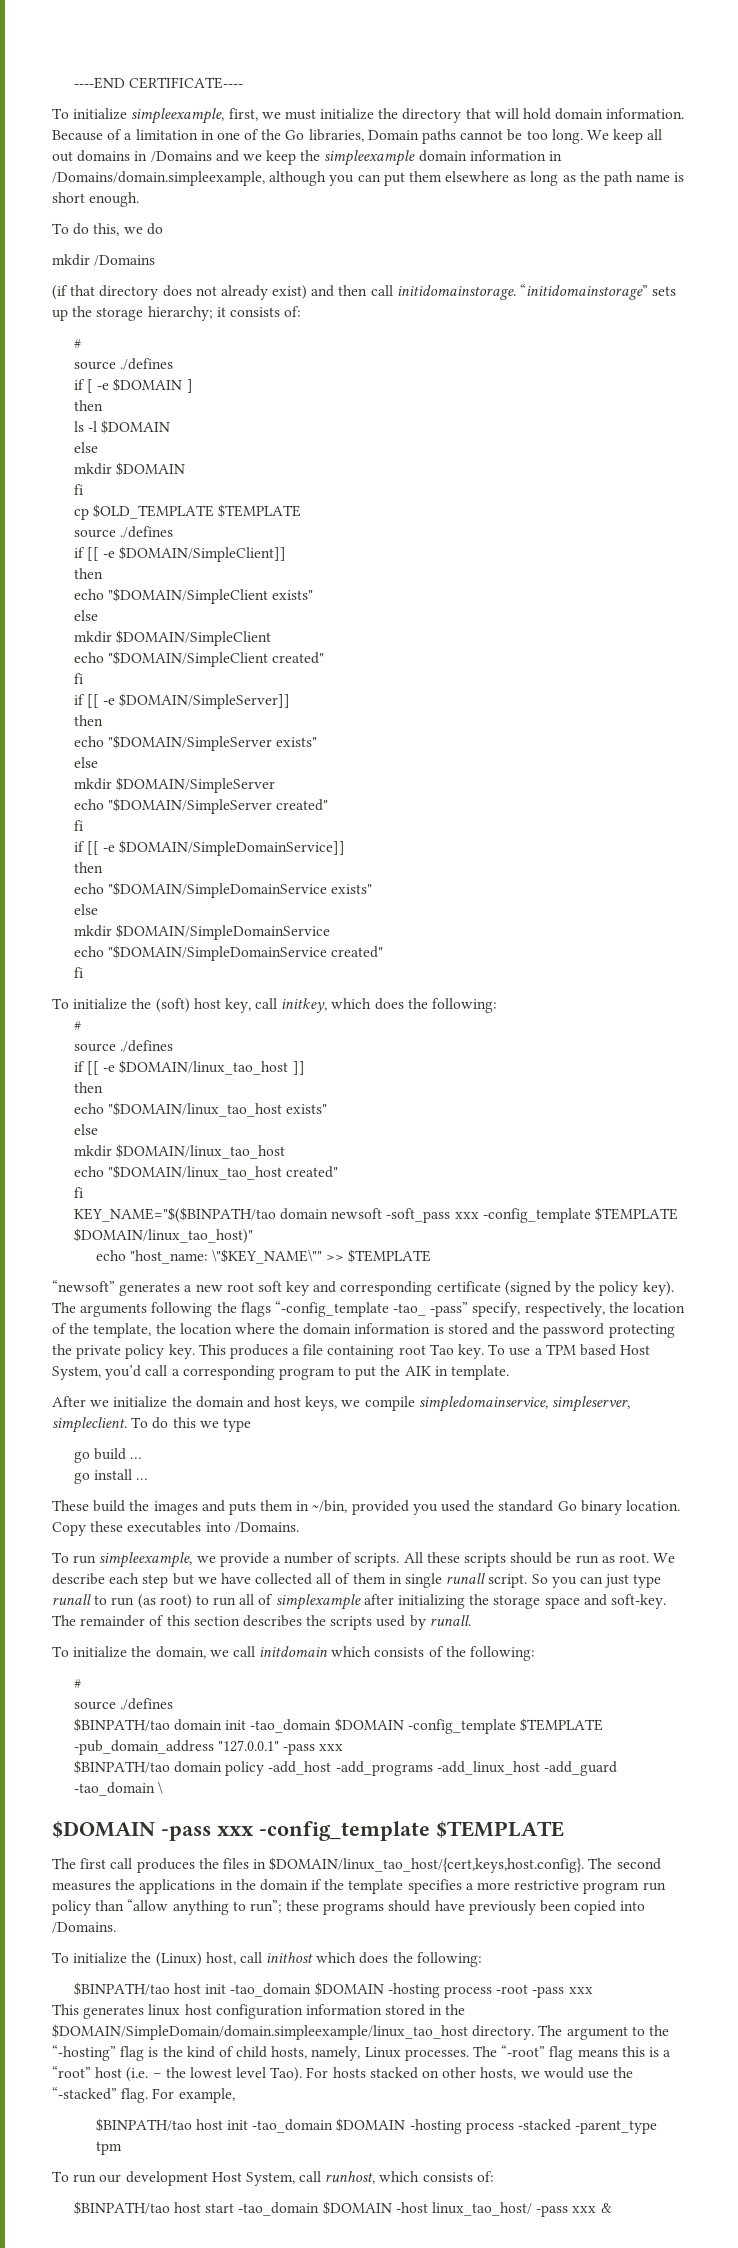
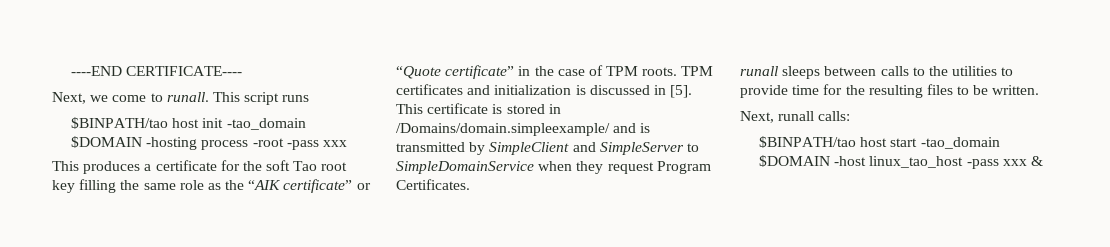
- To initialize simpleexample, first, we must initialize the directory that will hold domain information. Because of a limitation in one of the Go libraries, Domain paths cannot be too long. We keep all out domains in /Domains and we keep the simpleexample domain information in /Domains/domain.simpleexample, although you can put them elsewhere as long as the path name is short enough.
- To do this, we do
- mkdir /Domains
- (if that directory does not already exist) and then call initidomainstorage. “initidomainstorage” sets up the storage hierarchy; it consists of:
- #
- source ./defines
- if [ -e $DOMAIN ]
- then
- ls -l $DOMAIN
- else
- mkdir $DOMAIN
- fi
- cp $OLD_TEMPLATE $TEMPLATE
- source ./defines
- if [[ -e $DOMAIN/SimpleClient]]
- then
- echo "$DOMAIN/SimpleClient exists"
- else
- mkdir $DOMAIN/SimpleClient
- echo "$DOMAIN/SimpleClient created"
- fi
- if [[ -e $DOMAIN/SimpleServer]]
- then
- echo "$DOMAIN/SimpleServer exists"
- else
- mkdir $DOMAIN/SimpleServer
- echo "$DOMAIN/SimpleServer created"
- fi
- if [[ -e $DOMAIN/SimpleDomainService]]
- then
- echo "$DOMAIN/SimpleDomainService exists"
- else
- mkdir $DOMAIN/SimpleDomainService
- echo "$DOMAIN/SimpleDomainService created"
- fi
- To initialize the (soft) host key, call initkey, which does the following:
- #
- source ./defines
- if [[ -e $DOMAIN/linux_tao_host ]]
- then
- echo "$DOMAIN/linux_tao_host exists"
- else
- mkdir $DOMAIN/linux_tao_host
- echo "$DOMAIN/linux_tao_host created"
- fi
- KEY_NAME="$($BINPATH/tao domain newsoft -soft_pass xxx -config_template $TEMPLATE $DOMAIN/linux_tao_host)"
- echo "host_name: \"$KEY_NAME\"" >> $TEMPLATE
- “newsoft” generates a new root soft key and corresponding certificate (signed by the policy key). The arguments following the flags “-config_template -tao_ -pass” specify, respectively, the location of the template, the location where the domain information is stored and the password protecting the private policy key. This produces a file containing root Tao key. To use a TPM based Host System, you’d call a corresponding program to put the AIK in template.
- After we initialize the domain and host keys, we compile simpledomainservice, simpleserver, simpleclient. To do this we type
- go build …
- go install …
- These build the images and puts them in ~/bin, provided you used the standard Go binary location. Copy these executables into /Domains.
- To run simpleexample, we provide a number of scripts. All these scripts should be run as root. We describe each step but we have collected all of them in single runall script. So you can just type runall to run (as root) to run all of simplexample after initializing the storage space and soft-key. The remainder of this section describes the scripts used by runall.
- To initialize the domain, we call initdomain which consists of the following:
- #
- source ./defines
- $BINPATH/tao domain init -tao_domain $DOMAIN -config_template $TEMPLATE -pub_domain_address "127.0.0.1" -pass xxx
- $BINPATH/tao domain policy -add_host -add_programs -add_linux_host -add_guard -tao_domain \
- $DOMAIN -pass xxx -config_template $TEMPLATE
- The first call produces the files in $DOMAIN/linux_tao_host/{cert,keys,host.config}. The second measures the applications in the domain if the template specifies a more restrictive program run policy than “allow anything to run”; these programs should have previously been copied into /Domains.
- To initialize the (Linux) host, call inithost which does the following:
+ Next, we come to runall. This script runs
- This generates linux host configuration information stored in the $DOMAIN/SimpleDomain/domain.simpleexample/linux_tao_host directory. The argument to the “-hosting” flag is the kind of child hosts, namely, Linux processes. The “-root” flag means this is a “root” host (i.e. – the lowest level Tao). For hosts stacked on other hosts, we would use the “-stacked” flag. For example,
- $BINPATH/tao host init -tao_domain $DOMAIN -hosting process -stacked -parent_type tpm
- To run our development Host System, call runhost, which consists of:
+ This produces a certificate for the soft Tao root key filling the same role as the “AIK certificate” or “Quote certificate” in the case of TPM roots. TPM certificates and initialization is discussed in [5]. This certificate is stored in /Domains/domain.simpleexample/ and is transmitted by SimpleClient and SimpleServer to SimpleDomainService when they request Program Certificates.
+ runall sleeps between calls to the utilities to provide time for the resulting files to be written.
+ Next, runall calls:
- $BINPATH/tao host start -tao_domain $DOMAIN -host linux_tao_host/ -pass xxx &
+ $BINPATH/tao host start -tao_domain $DOMAIN -host linux_tao_host -pass xxx &

